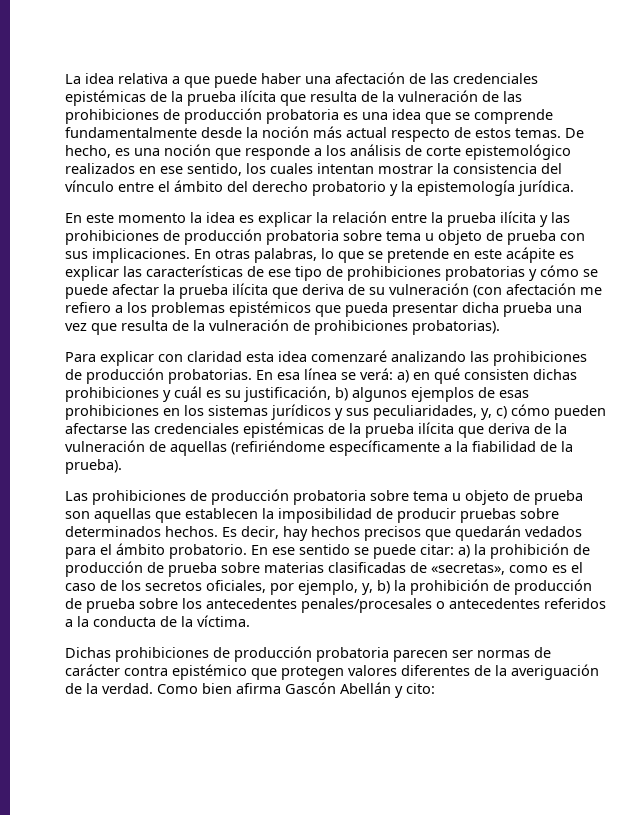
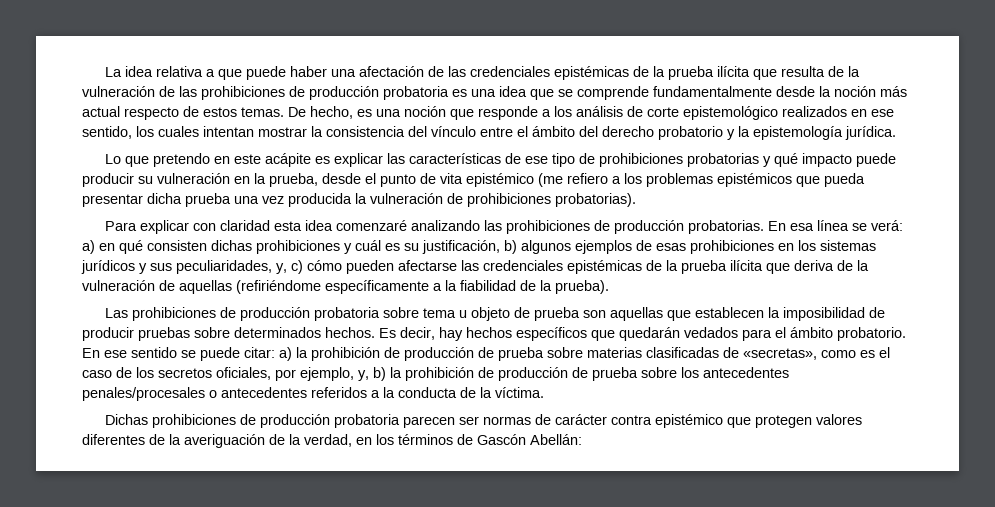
- En este momento la idea es explicar la relación entre la prueba ilícita y las prohibiciones de producción probatoria sobre tema u objeto de prueba con sus implicaciones. En otras palabras, lo que se pretende en este acápite es explicar las características de ese tipo de prohibiciones probatorias y cómo se puede afectar la prueba ilícita que deriva de su vulneración (con afectación me refiero a los problemas epistémicos que pueda presentar dicha prueba una vez que resulta de la vulneración de prohibiciones probatorias).
+ Lo que pretendo en este acápite es explicar las características de ese tipo de prohibiciones probatorias y qué impacto puede producir su vulneración en la prueba, desde el punto de vita epistémico (me refiero a los problemas epistémicos que pueda presentar dicha prueba una vez producida la vulneración de prohibiciones probatorias).
- Es decir, hay hechos precisos que quedarán vedados para el ámbito probatorio.
+ Es decir, hay hechos específicos que quedarán vedados para el ámbito probatorio.
- Dichas prohibiciones de producción probatoria parecen ser normas de carácter contra epistémico que protegen valores diferentes de la averiguación de la verdad. Como bien afirma Gascón Abellán y cito:
+ Dichas prohibiciones de producción probatoria parecen ser normas de carácter contra epistémico que protegen valores diferentes de la averiguación de la verdad, en los términos de Gascón Abellán:

